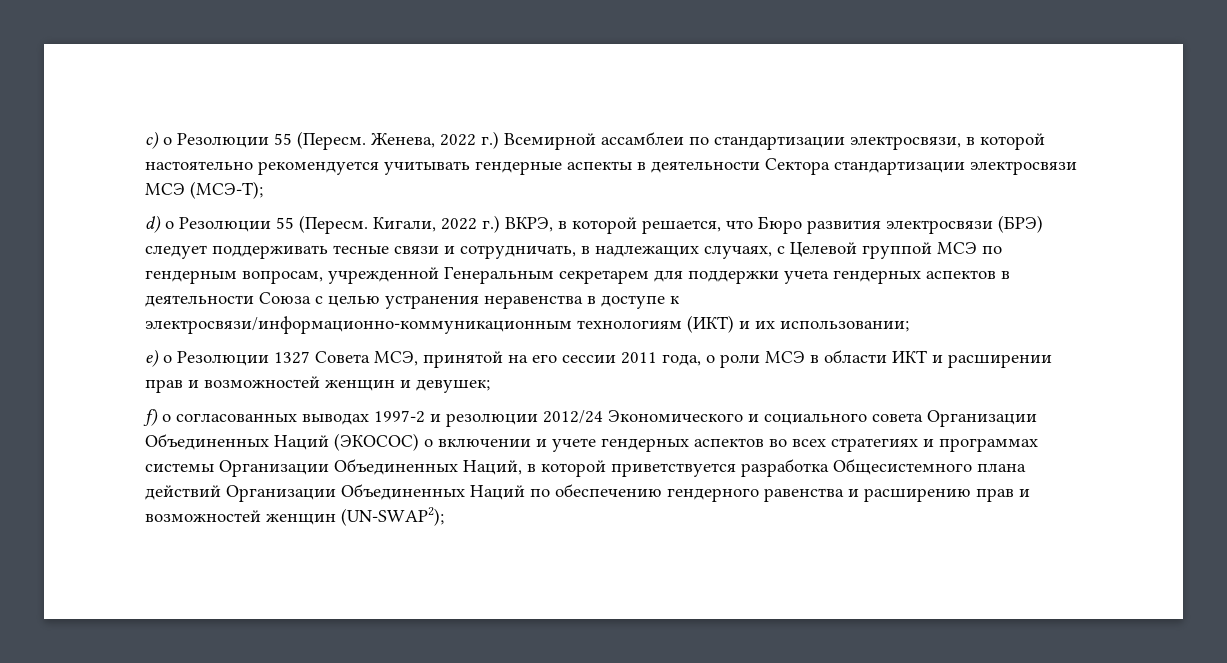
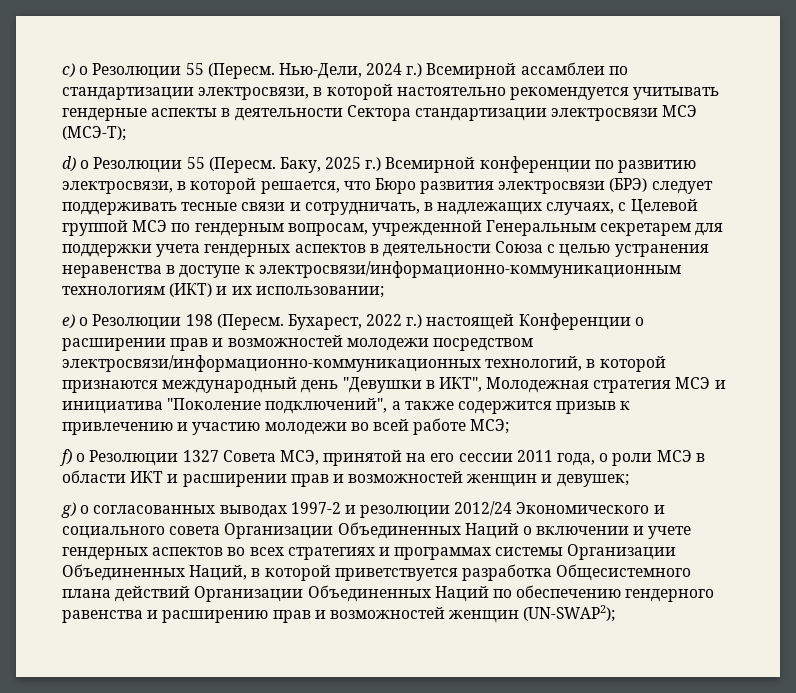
- Женева, 2022 г.) Всемирной ассамблеи по стандартизации электросвязи, в которой настоятельно рекомендуется учитывать гендерные аспекты в деятельности Сектора стандартизации электросвязи МСЭ (МСЭ-Т);
+ Нью-Дели, 2024 г.) Всемирной ассамблеи по стандартизации электросвязи, в которой настоятельно рекомендуется учитывать гендерные аспекты в деятельности Сектора стандартизации электросвязи МСЭ (МСЭ-Т);
- Кигали, 2022 г.) ВКРЭ, в которой решается, что Бюро развития электросвязи (БРЭ) следует поддерживать тесные связи и сотрудничать, в надлежащих случаях, с Целевой группой МСЭ по гендерным вопросам, учрежденной Генеральным секретарем для поддержки учета гендерных аспектов в деятельности Союза с целью устранения неравенства в доступе к электросвязи/информационно-коммуникационным технологиям (ИКТ) и их использовании;
+ Баку, 2025 г.) Всемирной конференции по развитию электросвязи, в которой решается, что Бюро развития электросвязи (БРЭ) следует поддерживать тесные связи и сотрудничать, в надлежащих случаях, с Целевой группой МСЭ по гендерным вопросам, учрежденной Генеральным секретарем для поддержки учета гендерных аспектов в деятельности Союза с целью устранения неравенства в доступе к электросвязи/информационно-коммуникационным технологиям (ИКТ) и их использовании;
- e) о Резолюции 1327 Совета МСЭ, принятой на его сессии 2011 года, о роли МСЭ в области ИКТ и расширении прав и возможностей женщин и девушек;
+ e) о Резолюции 198 (Пересм. Бухарест, 2022 г.) настоящей Конференции о расширении прав и возможностей молодежи посредством электросвязи/информационно-коммуникационных технологий, в которой признаются международный день "Девушки в ИКТ", Молодежная стратегия МСЭ и инициатива "Поколение подключений", а также содержится призыв к привлечению и участию молодежи во всей работе МСЭ;
+ f) о Резолюции 1327 Совета МСЭ, принятой на его сессии 2011 года, о роли МСЭ в области ИКТ и расширении прав и возможностей женщин и девушек;
- f) о согласованных выводах 1997-2 и резолюции 2012/24 Экономического и социального совета Организации Объединенных Наций (ЭКОСОС) о включении и учете гендерных аспектов во всех стратегиях и программах системы Организации Объединенных Наций, в которой приветствуется разработка Общесистемного плана действий Организации Объединенных Наций по обеспечению гендерного равенства и расширению прав и возможностей женщин (UN-SWAP2);
+ g) о согласованных выводах 1997-2 и резолюции 2012/24 Экономического и социального совета Организации Объединенных Наций о включении и учете гендерных аспектов во всех стратегиях и программах системы Организации Объединенных Наций, в которой приветствуется разработка Общесистемного плана действий Организации Объединенных Наций по обеспечению гендерного равенства и расширению прав и возможностей женщин (UN-SWAP2);

